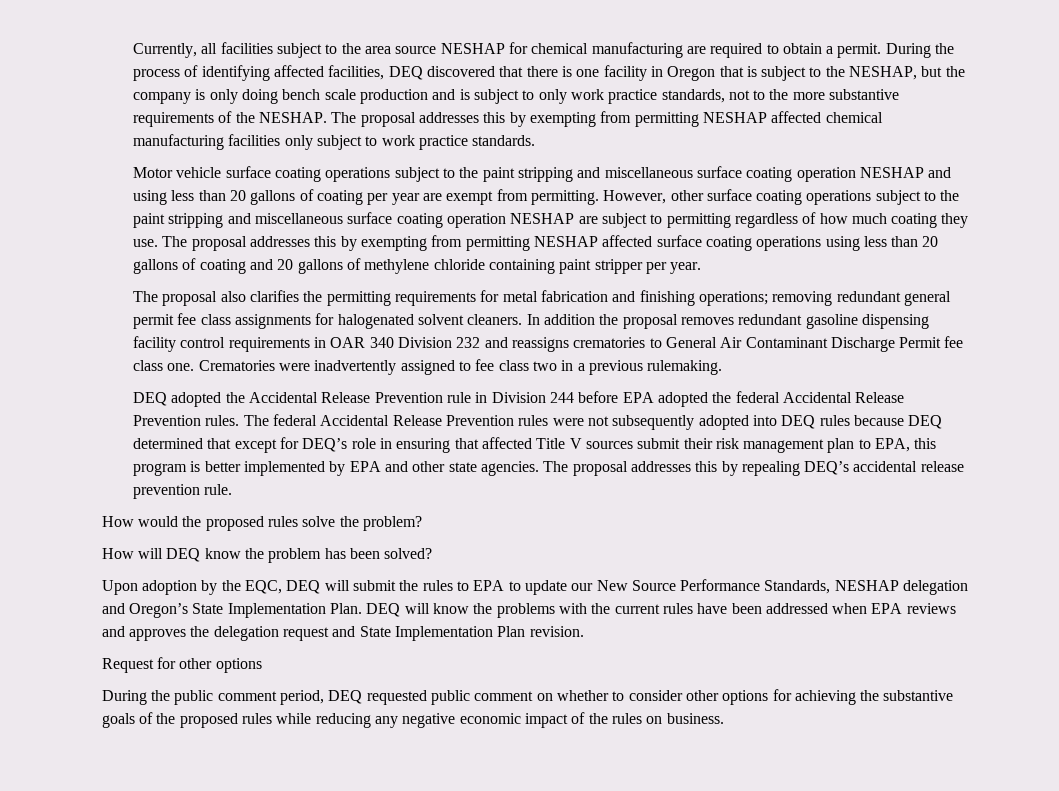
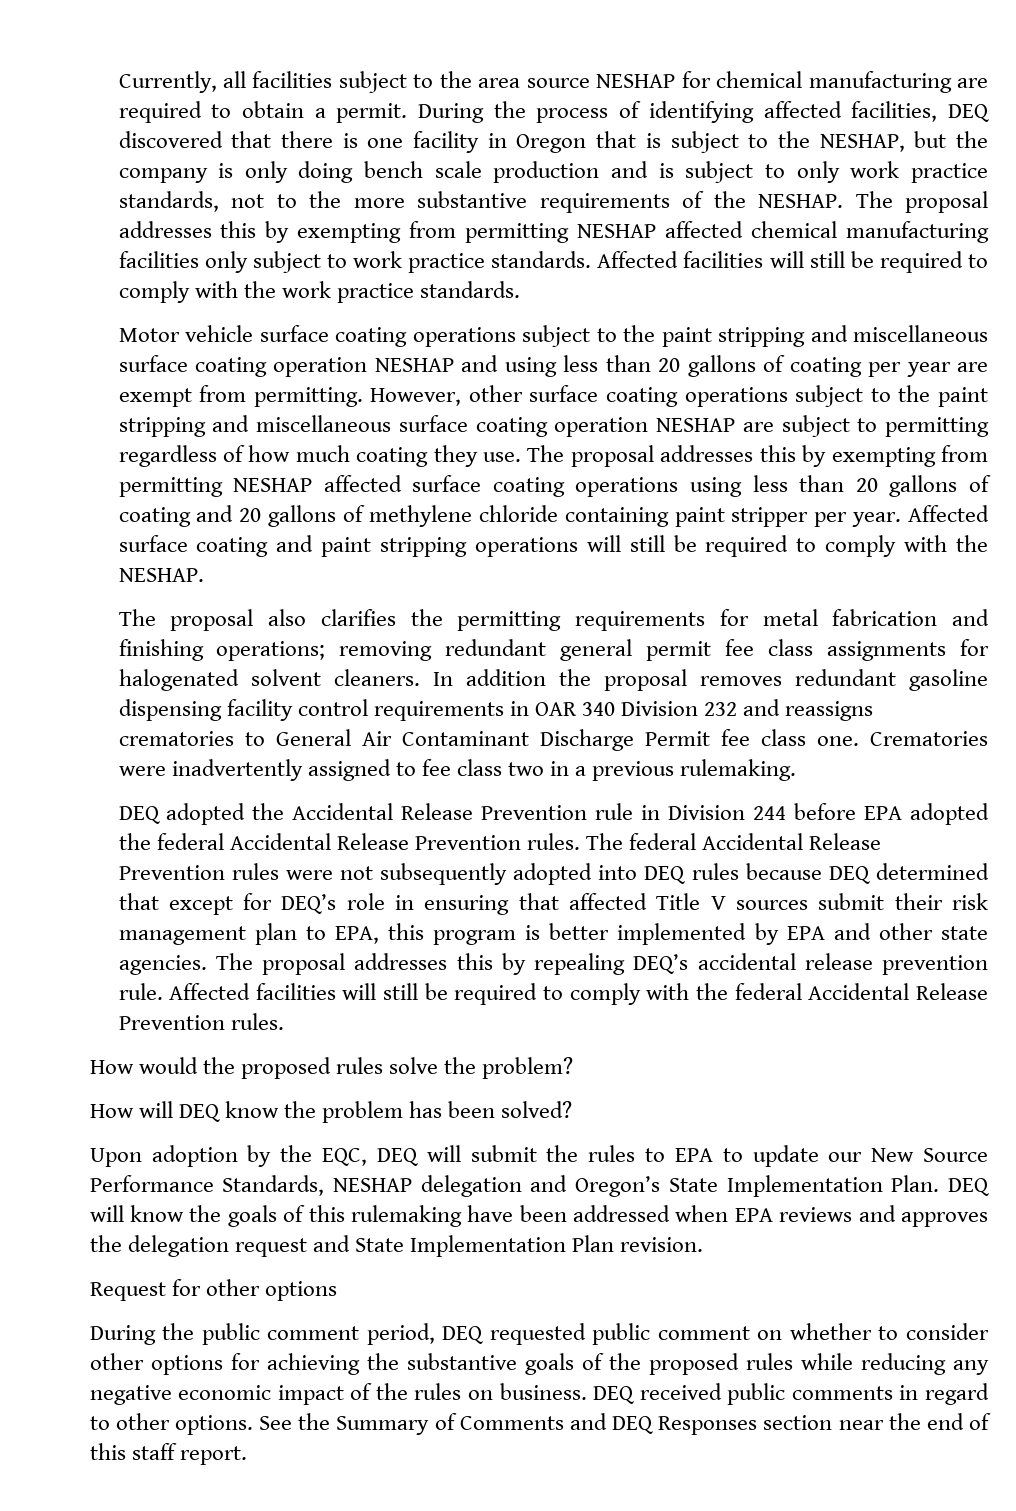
+ Affected facilities will still be required to comply with the work practice standards.
+ Affected surface coating and paint stripping operations will still be required to comply with the NESHAP.
+ Affected facilities will still be required to comply with the federal Accidental Release Prevention rules.
- DEQ will know the problems with the current rules have been addressed when EPA reviews and approves the delegation request and State Implementation Plan revision.
+ DEQ will know the goals of this rulemaking have been addressed when EPA reviews and approves the delegation request and State Implementation Plan revision.
+ DEQ received public comments in regard to other options. See the Summary of Comments and DEQ Responses section near the end of this staff report.

